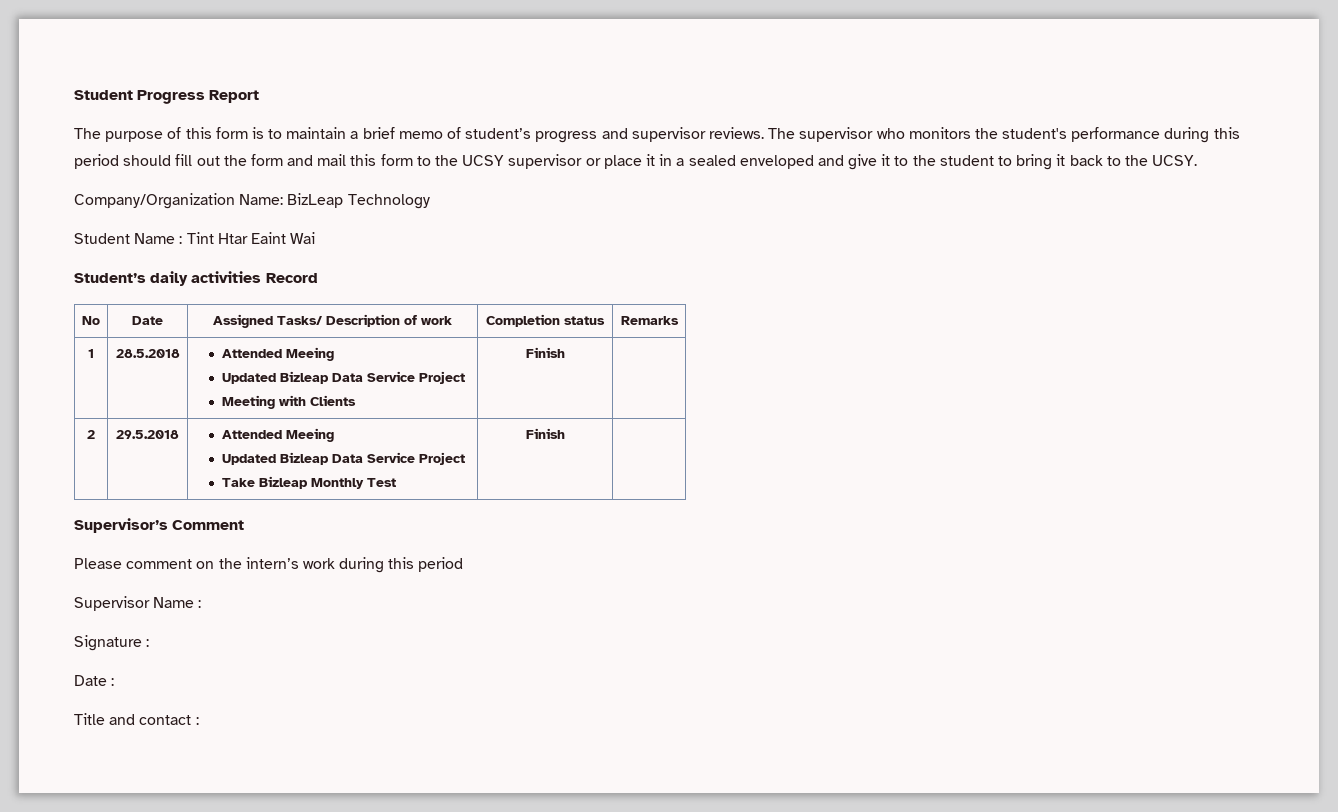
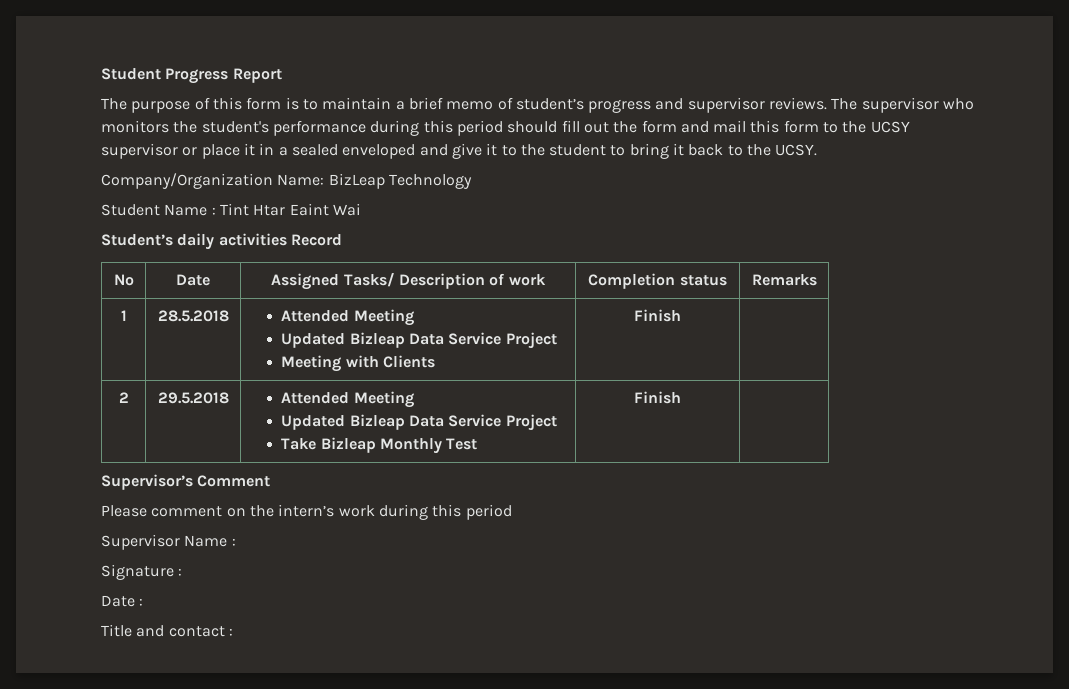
- 1 | 28.5.2018 | Attended Meeing
+ 1 | 28.5.2018 | Attended Meeting
- 2 | 29.5.2018 | Attended Meeing
+ 2 | 29.5.2018 | Attended Meeting

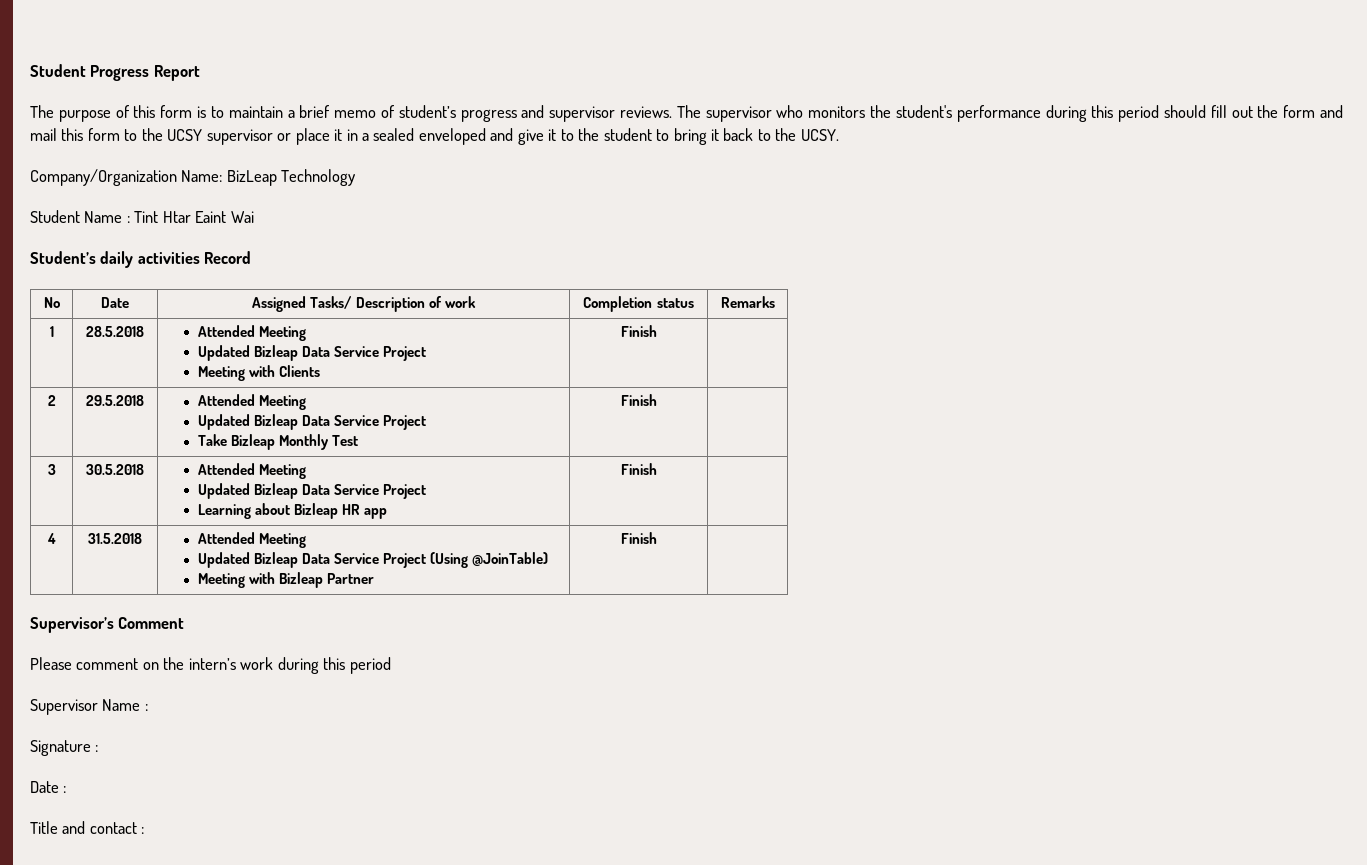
+ 3 | 30.5.2018 | Attended Meeting
+ Updated Bizleap Data Service Project
+ Learning about Bizleap HR app | Finish |
+ 4 | 31.5.2018 | Attended Meeting
+ Updated Bizleap Data Service Project (Using @JoinTable)
+ Meeting with Bizleap Partner | Finish |

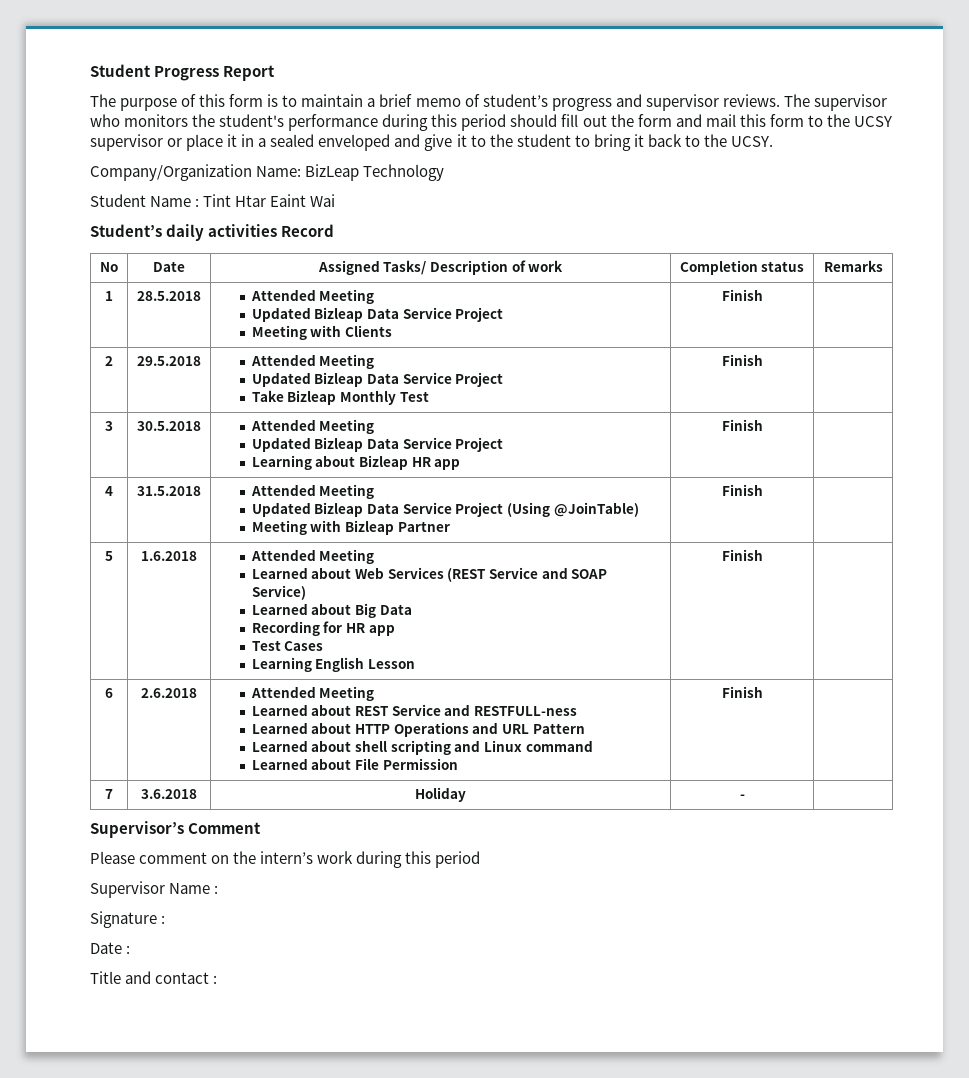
+ 5 | 1.6.2018 | Attended Meeting
+ Learned about Web Services (REST Service and SOAP Service)
+ Learned about Big Data
+ Recording for HR app
+ Test Cases
+ Learning English Lesson | Finish |
+ 6 | 2.6.2018 | Attended Meeting
+ Learned about REST Service and RESTFULL-ness
+ Learned about HTTP Operations and URL Pattern
+ Learned about shell scripting and Linux command
+ Learned about File Permission | Finish |
+ 7 | 3.6.2018 | Holiday | - |

